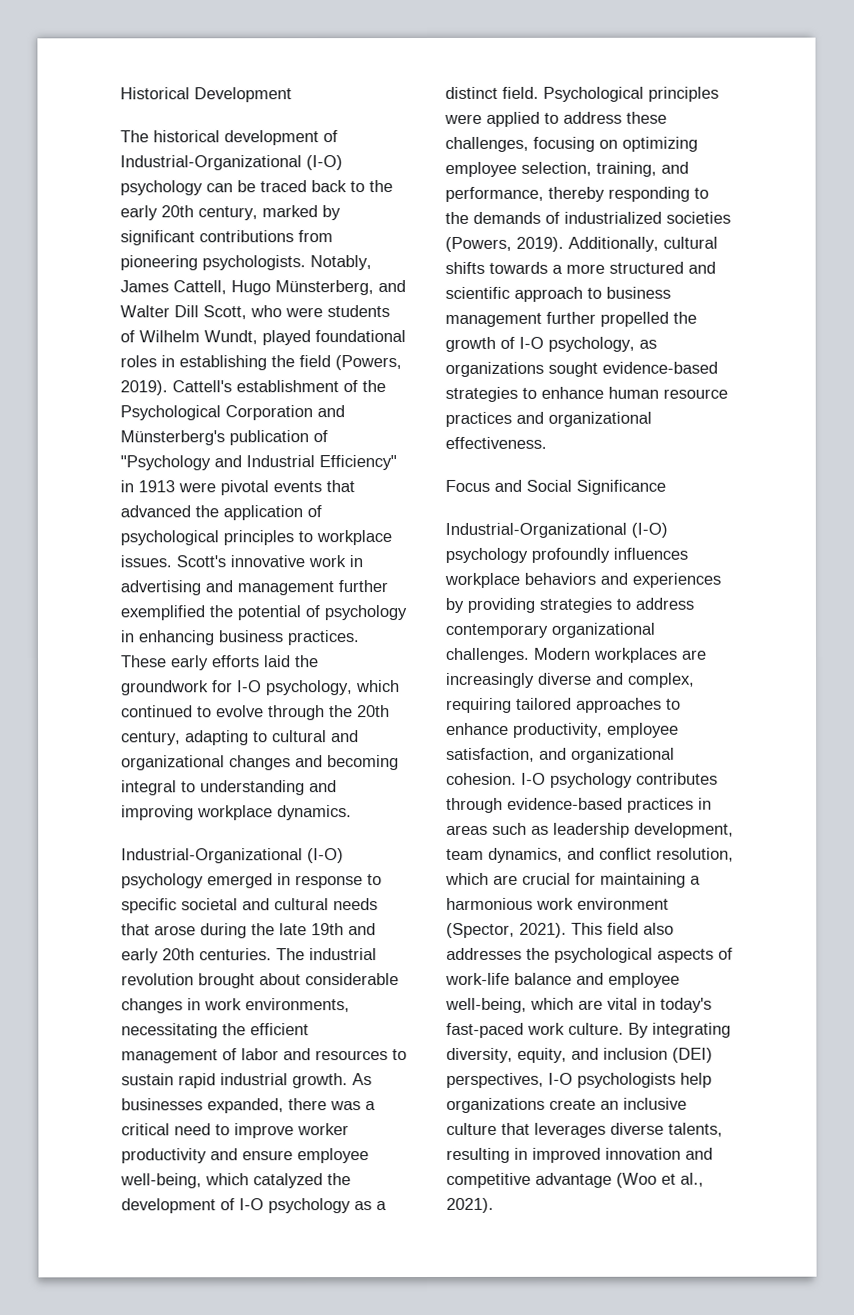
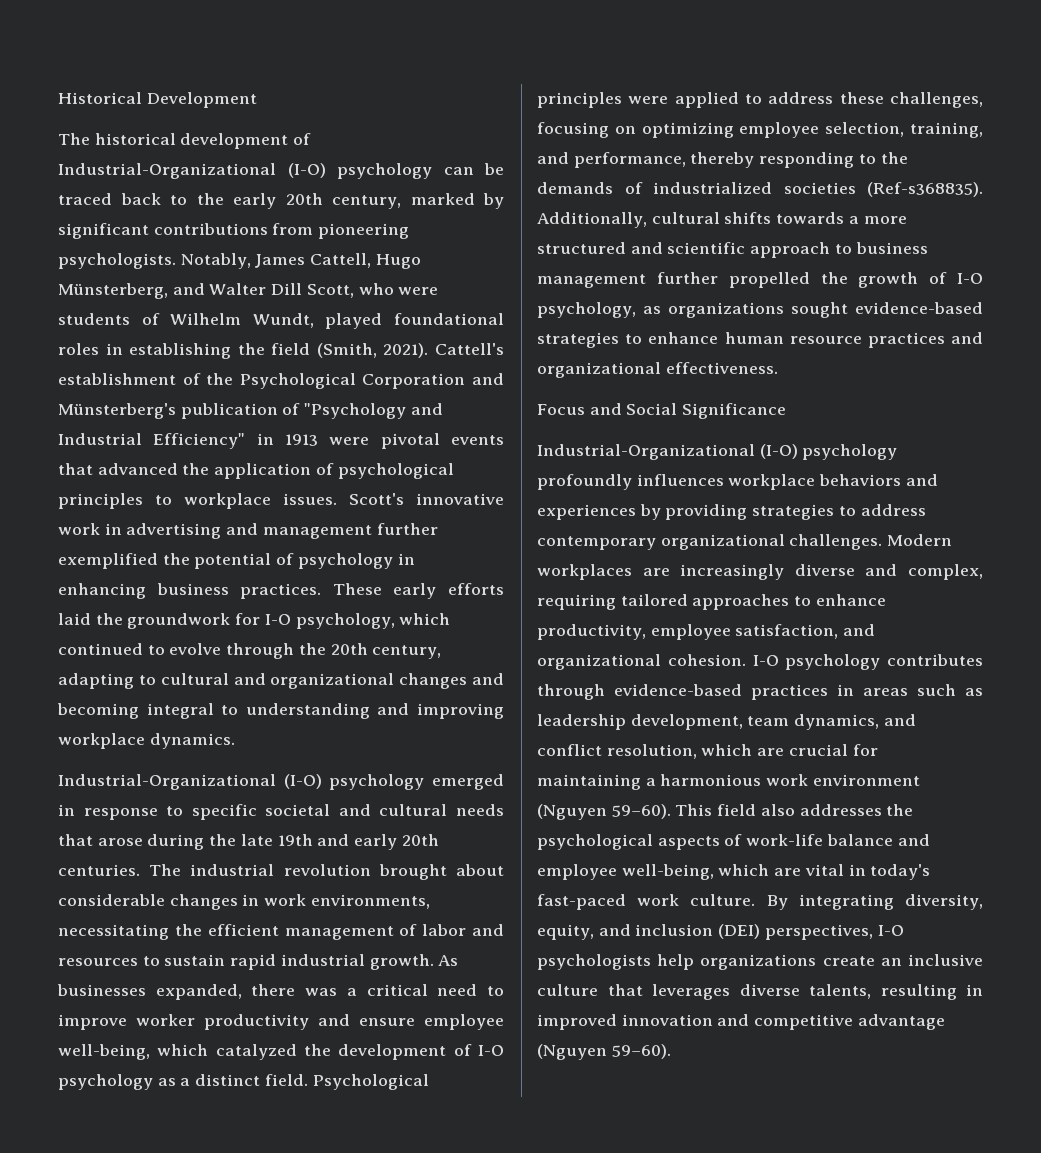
- Notably, James Cattell, Hugo Münsterberg, and Walter Dill Scott, who were students of Wilhelm Wundt, played foundational roles in establishing the field (Powers, 2019).
+ Notably, James Cattell, Hugo Münsterberg, and Walter Dill Scott, who were students of Wilhelm Wundt, played foundational roles in establishing the field (Smith, 2021).
- Psychological principles were applied to address these challenges, focusing on optimizing employee selection, training, and performance, thereby responding to the demands of industrialized societies (Powers, 2019).
+ Psychological principles were applied to address these challenges, focusing on optimizing employee selection, training, and performance, thereby responding to the demands of industrialized societies (Ref-s368835).
- I-O psychology contributes through evidence-based practices in areas such as leadership development, team dynamics, and conflict resolution, which are crucial for maintaining a harmonious work environment (Spector, 2021).
+ I-O psychology contributes through evidence-based practices in areas such as leadership development, team dynamics, and conflict resolution, which are crucial for maintaining a harmonious work environment (Nguyen 59–60).
- By integrating diversity, equity, and inclusion (DEI) perspectives, I-O psychologists help organizations create an inclusive culture that leverages diverse talents, resulting in improved innovation and competitive advantage (Woo et al., 2021).
+ By integrating diversity, equity, and inclusion (DEI) perspectives, I-O psychologists help organizations create an inclusive culture that leverages diverse talents, resulting in improved innovation and competitive advantage (Nguyen 59–60).

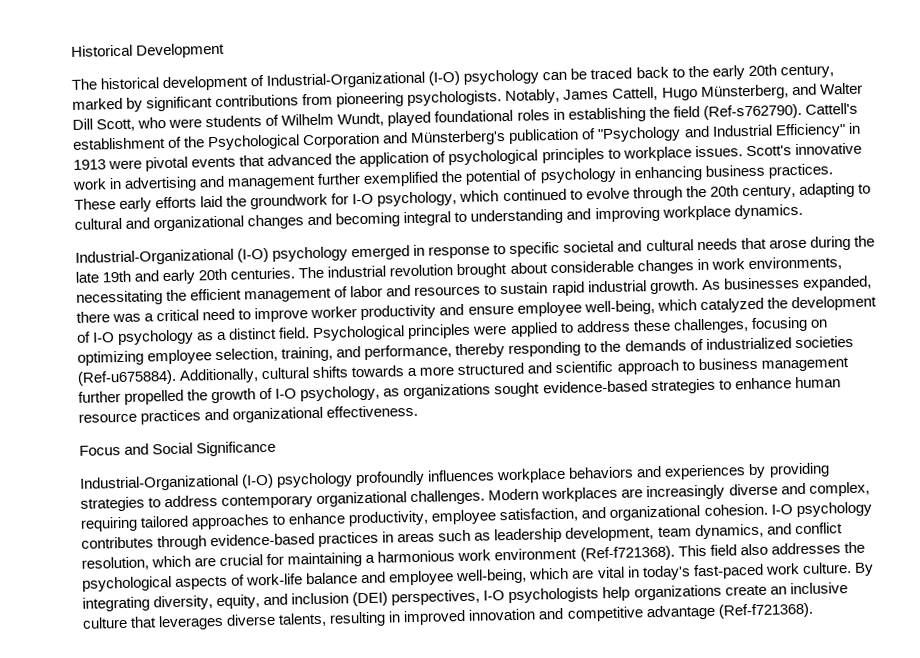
- Notably, James Cattell, Hugo Münsterberg, and Walter Dill Scott, who were students of Wilhelm Wundt, played foundational roles in establishing the field (Smith, 2021).
+ Notably, James Cattell, Hugo Münsterberg, and Walter Dill Scott, who were students of Wilhelm Wundt, played foundational roles in establishing the field (Ref-s762790).
- Psychological principles were applied to address these challenges, focusing on optimizing employee selection, training, and performance, thereby responding to the demands of industrialized societies (Ref-s368835).
+ Psychological principles were applied to address these challenges, focusing on optimizing employee selection, training, and performance, thereby responding to the demands of industrialized societies (Ref-u675884).
- I-O psychology contributes through evidence-based practices in areas such as leadership development, team dynamics, and conflict resolution, which are crucial for maintaining a harmonious work environment (Nguyen 59–60).
+ I-O psychology contributes through evidence-based practices in areas such as leadership development, team dynamics, and conflict resolution, which are crucial for maintaining a harmonious work environment (Ref-f721368).
- By integrating diversity, equity, and inclusion (DEI) perspectives, I-O psychologists help organizations create an inclusive culture that leverages diverse talents, resulting in improved innovation and competitive advantage (Nguyen 59–60).
+ By integrating diversity, equity, and inclusion (DEI) perspectives, I-O psychologists help organizations create an inclusive culture that leverages diverse talents, resulting in improved innovation and competitive advantage (Ref-f721368).

